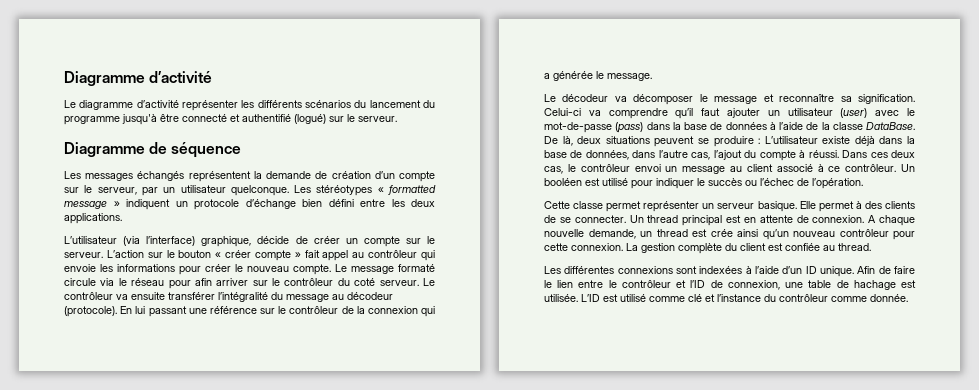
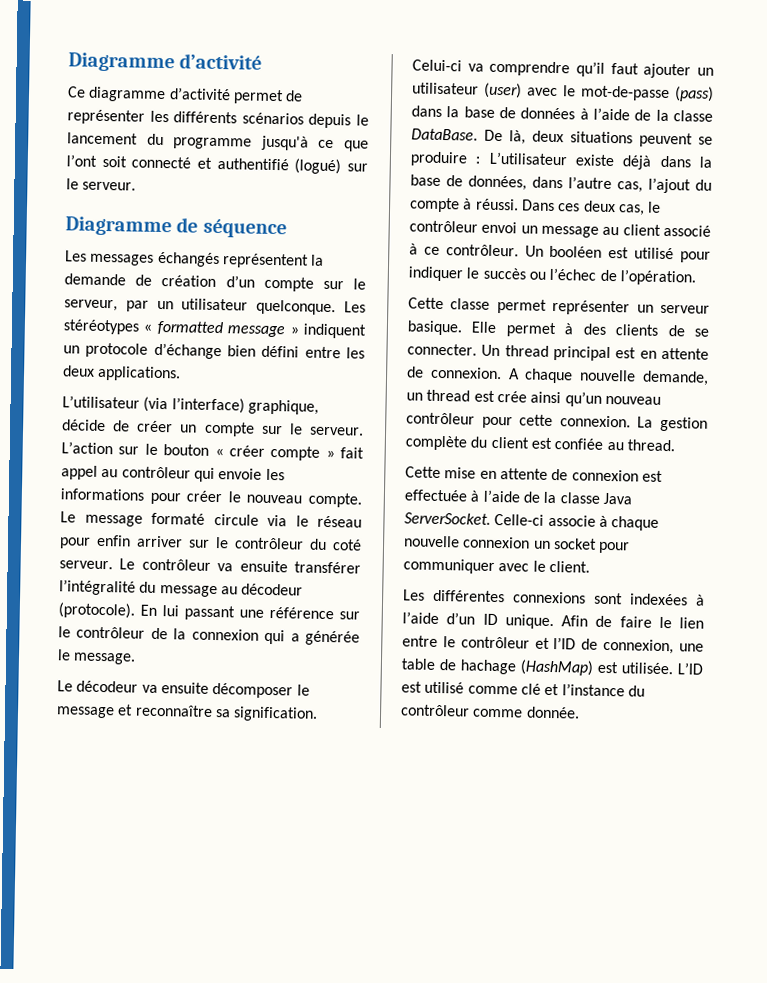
- Le diagramme d’activité représenter les différents scénarios du lancement du programme jusqu'à être connecté et authentifié (logué) sur le serveur.
+ Ce diagramme d’activité permet de représenter les différents scénarios depuis le lancement du programme jusqu'à ce que l’ont soit connecté et authentifié (logué) sur le serveur.
- Le message formaté circule via le réseau pour afin arriver sur le contrôleur du coté serveur.
+ Le message formaté circule via le réseau pour enfin arriver sur le contrôleur du coté serveur.
- Le décodeur va décomposer le message et reconnaître sa signification.
+ Le décodeur va ensuite décomposer le message et reconnaître sa signification.
+ Cette mise en attente de connexion est effectuée à l’aide de la classe Java ServerSocket. Celle-ci associe à chaque nouvelle connexion un socket pour communiquer avec le client.
- Afin de faire le lien entre le contrôleur et l’ID de connexion, une table de hachage est utilisée.
+ Afin de faire le lien entre le contrôleur et l’ID de connexion, une table de hachage (HashMap) est utilisée.

